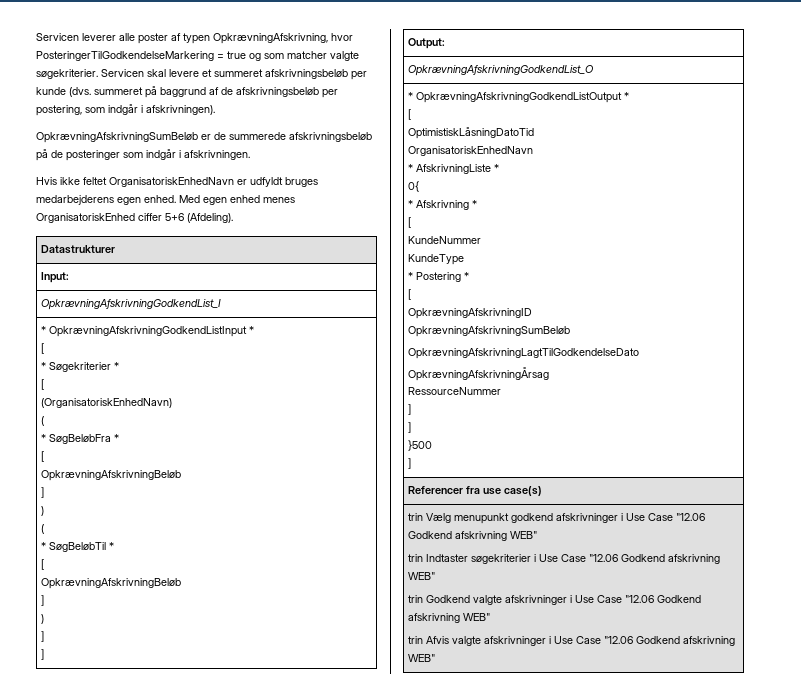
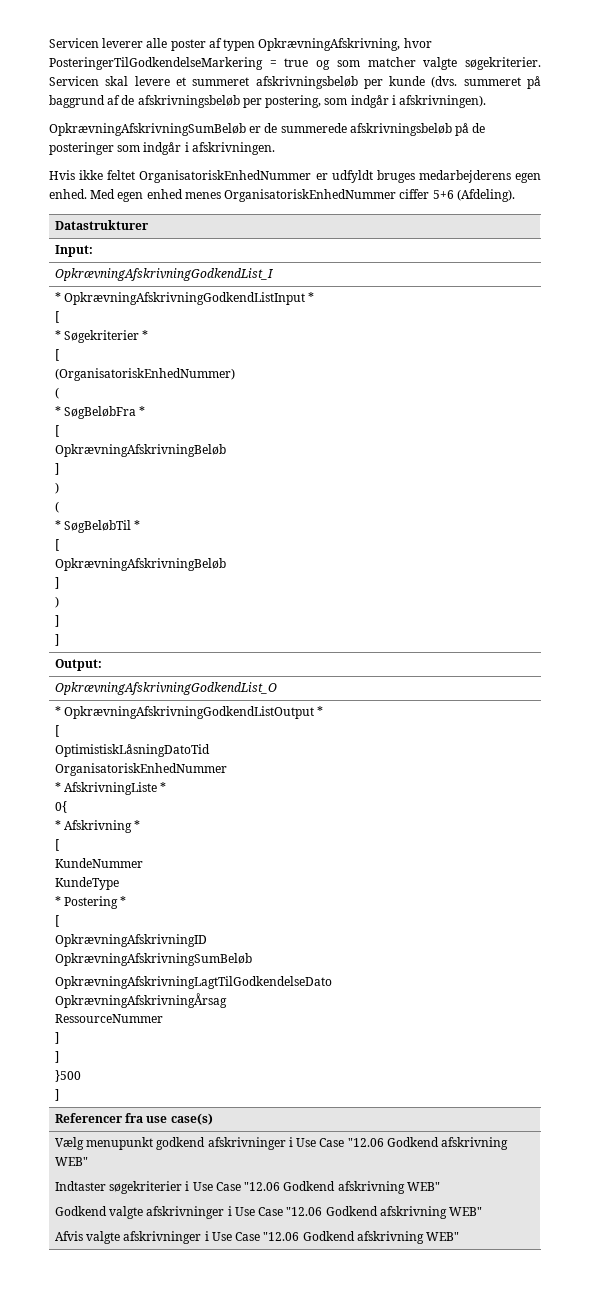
- Hvis ikke feltet OrganisatoriskEnhedNavn er udfyldt bruges medarbejderens egen enhed.
+ Hvis ikke feltet OrganisatoriskEnhedNummer er udfyldt bruges medarbejderens egen enhed.
- Med egen enhed menes OrganisatoriskEnhed ciffer 5+6 (Afdeling).
+ Med egen enhed menes OrganisatoriskEnhedNummer ciffer 5+6 (Afdeling).
  * OpkrævningAfskrivningGodkendListInput *
  [
  * Søgekriterier *
  [
- (OrganisatoriskEnhedNavn)
+ (OrganisatoriskEnhedNummer)
  * OpkrævningAfskrivningGodkendListOutput *
  [
  OptimistiskLåsningDatoTid
- OrganisatoriskEnhedNavn
+ OrganisatoriskEnhedNummer
- trin Vælg menupunkt godkend afskrivninger i Use Case "12.06 Godkend afskrivning WEB"
+ Vælg menupunkt godkend afskrivninger i Use Case "12.06 Godkend afskrivning WEB"
- trin Indtaster søgekriterier i Use Case "12.06 Godkend afskrivning WEB"
+ Indtaster søgekriterier i Use Case "12.06 Godkend afskrivning WEB"
- trin Godkend valgte afskrivninger i Use Case "12.06 Godkend afskrivning WEB"
+ Godkend valgte afskrivninger i Use Case "12.06 Godkend afskrivning WEB"
- trin Afvis valgte afskrivninger i Use Case "12.06 Godkend afskrivning WEB"
+ Afvis valgte afskrivninger i Use Case "12.06 Godkend afskrivning WEB"

